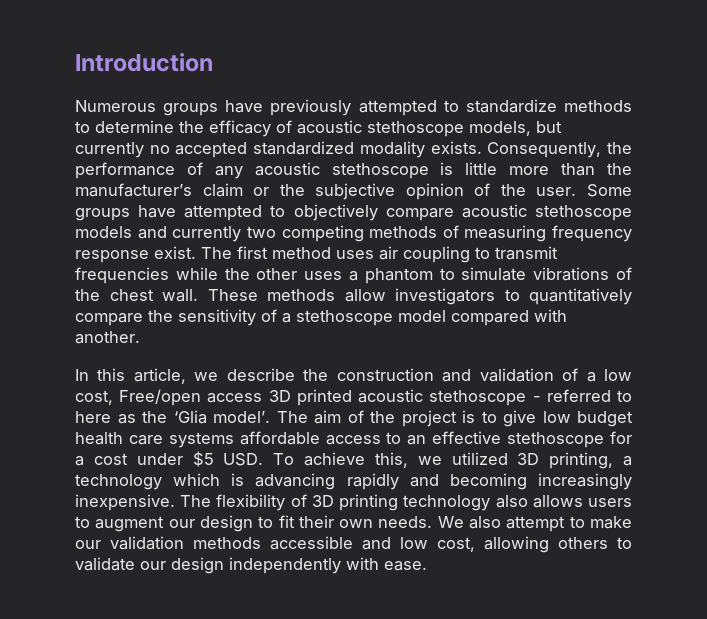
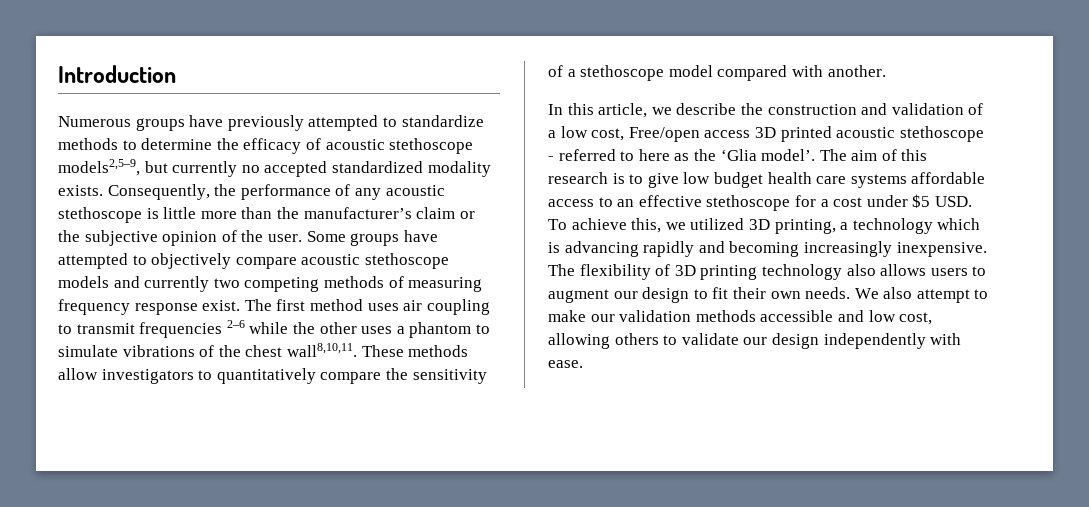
- Numerous groups have previously attempted to standardize methods to determine the efficacy of acoustic stethoscope models, but currently no accepted standardized modality exists.
+ Numerous groups have previously attempted to standardize methods to determine the efficacy of acoustic stethoscope models2,5–9, but currently no accepted standardized modality exists.
- The first method uses air coupling to transmit frequencies while the other uses a phantom to simulate vibrations of the chest wall.
+ The first method uses air coupling to transmit frequencies 2–6 while the other uses a phantom to simulate vibrations of the chest wall8,10,11.
- The aim of the project is to give low budget health care systems affordable access to an effective stethoscope for a cost under $5 USD. To achieve this, we utilized 3D printing, a technology which is advancing rapidly and becoming increasingly inexpensive.
+ The aim of this research is to give low budget health care systems affordable access to an effective stethoscope for a cost under $5 USD. To achieve this, we utilized 3D printing, a technology which is advancing rapidly and becoming increasingly inexpensive.

